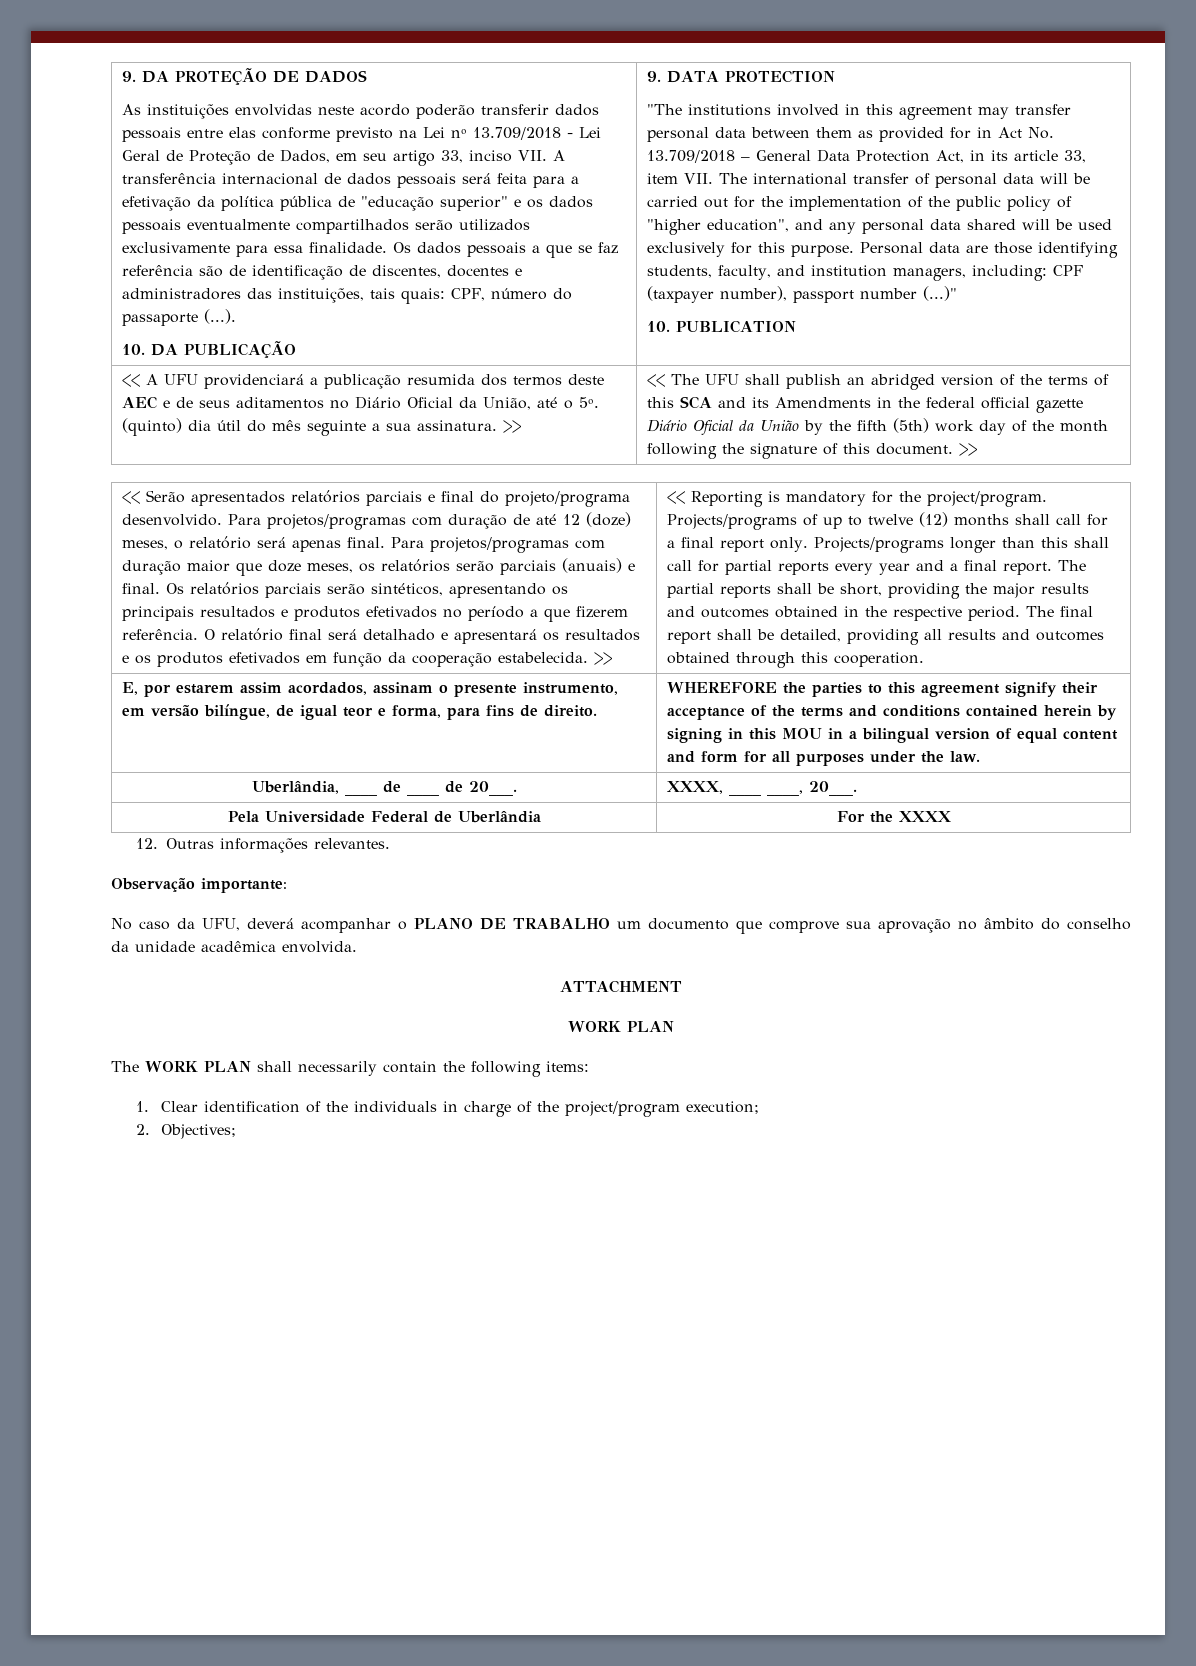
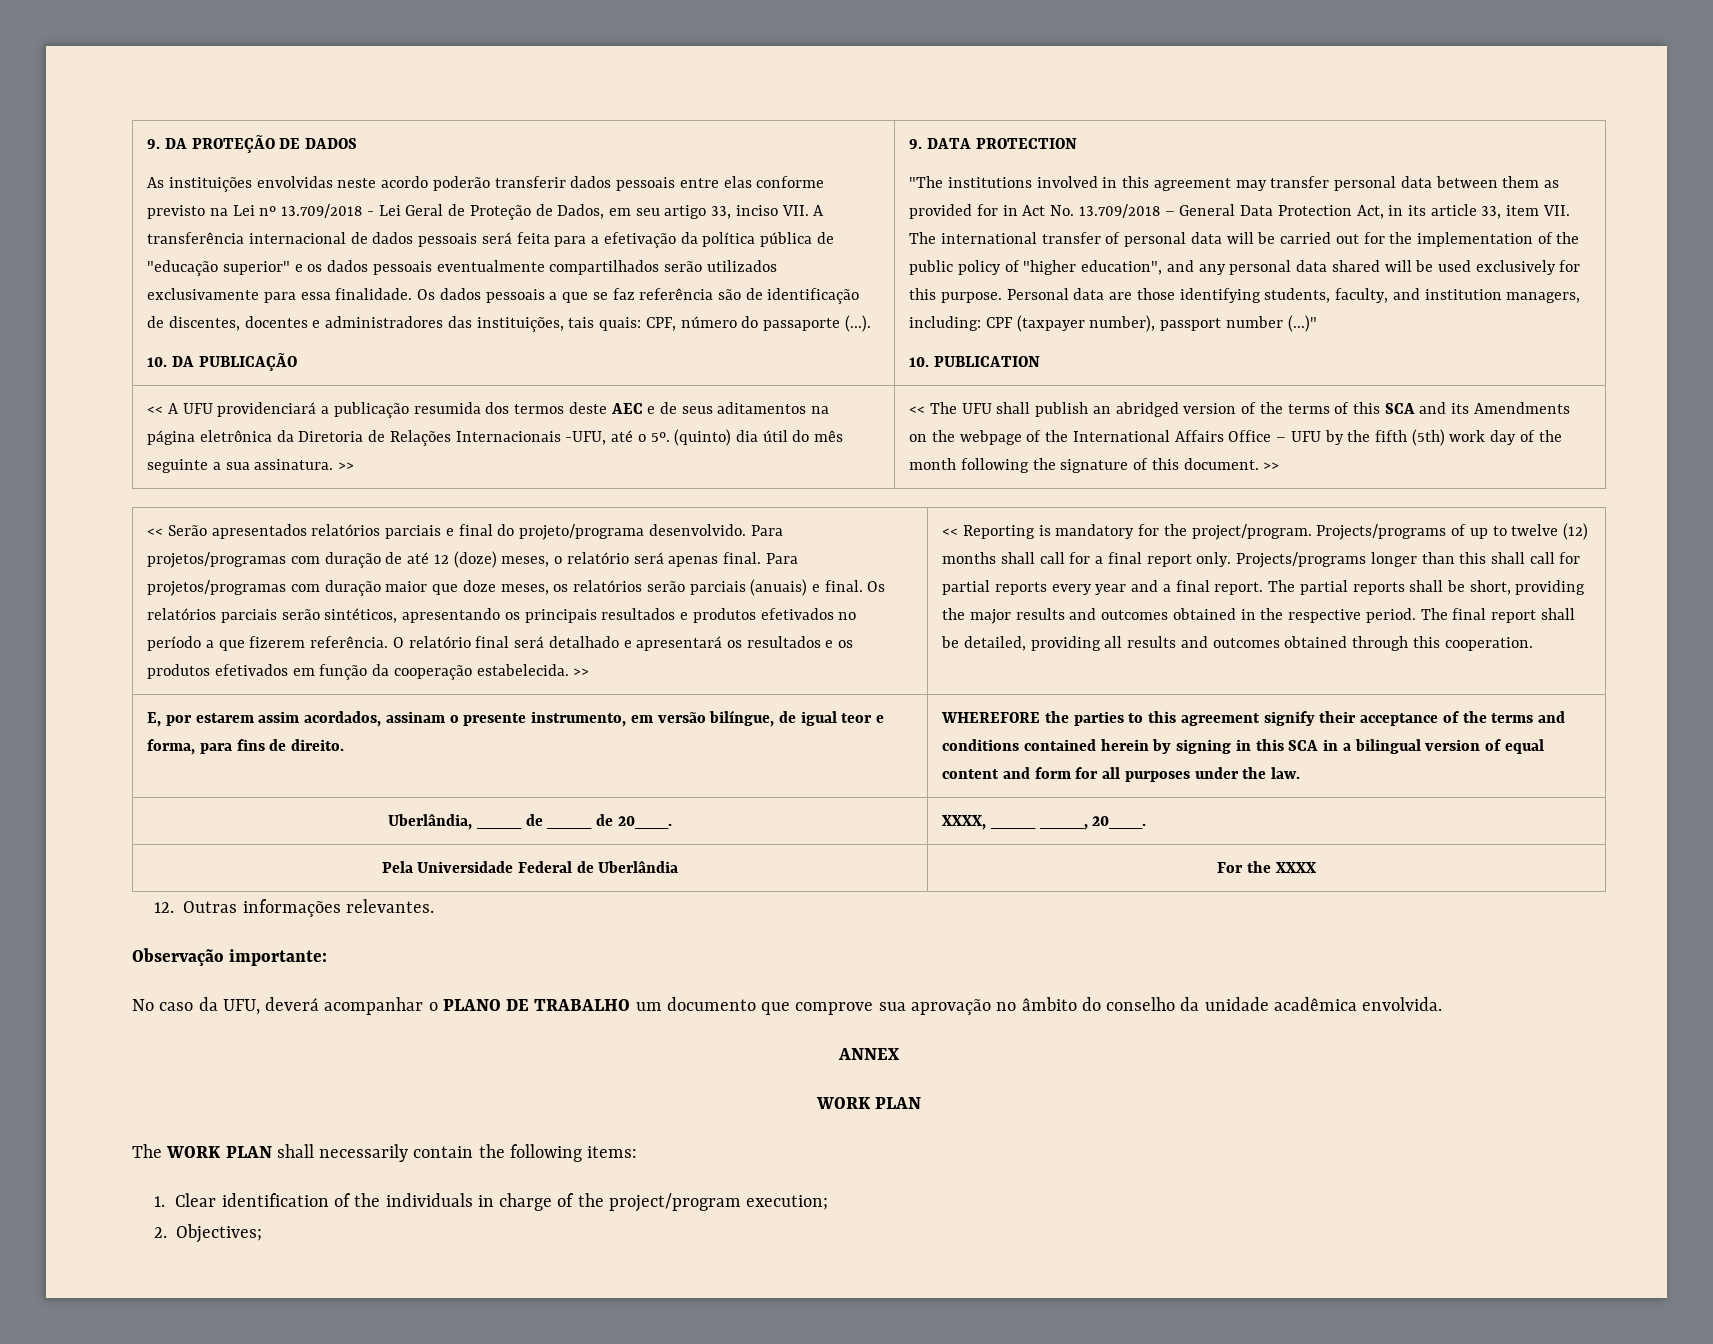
- << A UFU providenciará a publicação resumida dos termos deste AEC e de seus aditamentos no Diário Oficial da União, até o 5º.
+ << A UFU providenciará a publicação resumida dos termos deste AEC e de seus aditamentos na página eletrônica da Diretoria de Relações Internacionais -UFU, até o 5º.
- << The UFU shall publish an abridged version of the terms of this SCA and its Amendments in the federal official gazette Diário Oficial da União by the fifth (5th) work day of the month following the signature of this document.
+ << The UFU shall publish an abridged version of the terms of this SCA and its Amendments on the webpage of the International Affairs Office – UFU by the fifth (5th) work day of the month following the signature of this document.
- WHEREFORE the parties to this agreement signify their acceptance of the terms and conditions contained herein by signing in this MOU in a bilingual version of equal content and form for all purposes under the law.
+ WHEREFORE the parties to this agreement signify their acceptance of the terms and conditions contained herein by signing in this SCA in a bilingual version of equal content and form for all purposes under the law.
- ATTACHMENT
+ ANNEX

